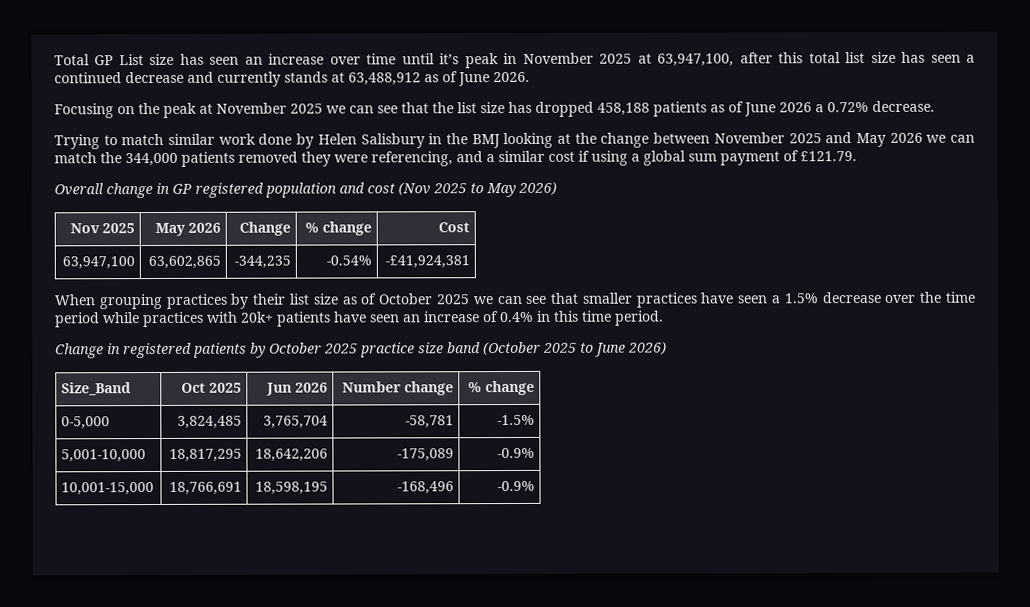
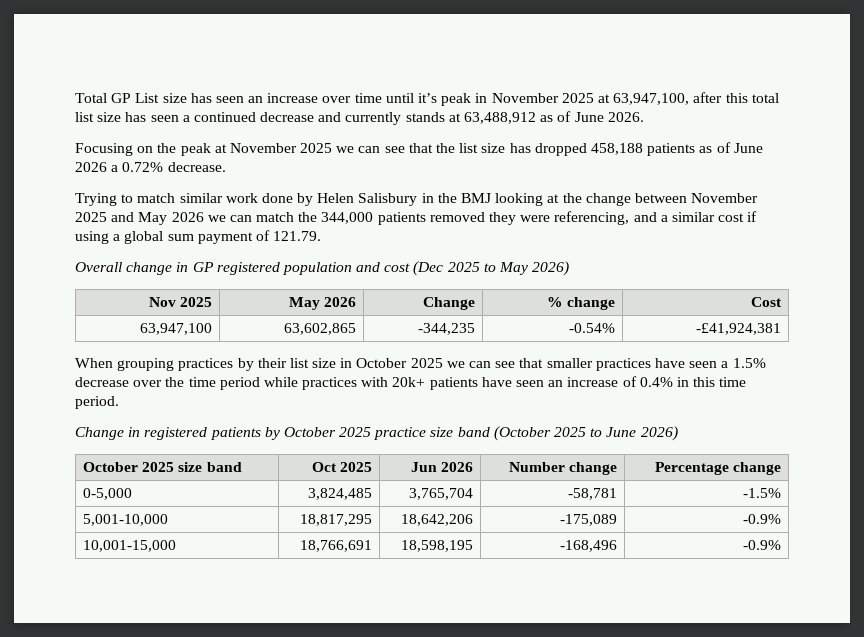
- Trying to match similar work done by Helen Salisbury in the BMJ looking at the change between November 2025 and May 2026 we can match the 344,000 patients removed they were referencing, and a similar cost if using a global sum payment of £121.79.
+ Trying to match similar work done by Helen Salisbury in the BMJ looking at the change between November 2025 and May 2026 we can match the 344,000 patients removed they were referencing, and a similar cost if using a global sum payment of 121.79.
- Overall change in GP registered population and cost (Nov 2025 to May 2026)
+ Overall change in GP registered population and cost (Dec 2025 to May 2026)
- When grouping practices by their list size as of October 2025 we can see that smaller practices have seen a 1.5% decrease over the time period while practices with 20k+ patients have seen an increase of 0.4% in this time period.
+ When grouping practices by their list size in October 2025 we can see that smaller practices have seen a 1.5% decrease over the time period while practices with 20k+ patients have seen an increase of 0.4% in this time period.
- Size_Band | Oct 2025 | Jun 2026 | Number change | % change
+ October 2025 size band | Oct 2025 | Jun 2026 | Number change | Percentage change

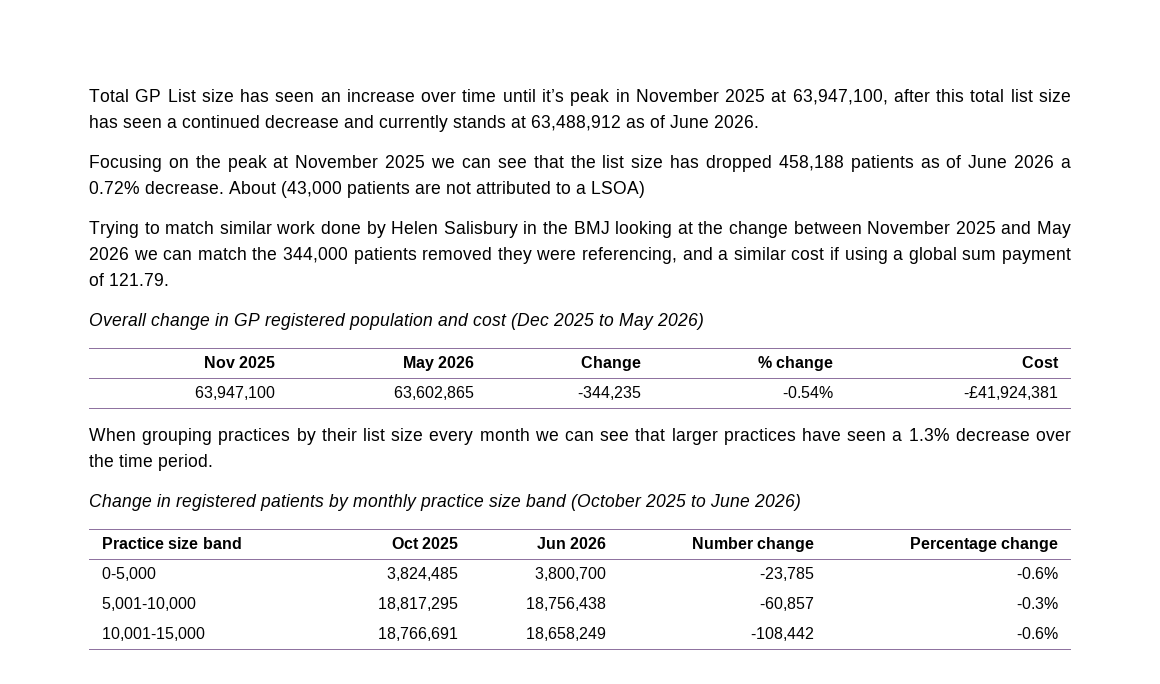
+ About (43,000 patients are not attributed to a LSOA)
- When grouping practices by their list size in October 2025 we can see that smaller practices have seen a 1.5% decrease over the time period while practices with 20k+ patients have seen an increase of 0.4% in this time period.
+ When grouping practices by their list size every month we can see that larger practices have seen a 1.3% decrease over the time period.
- Change in registered patients by October 2025 practice size band (October 2025 to June 2026)
+ Change in registered patients by monthly practice size band (October 2025 to June 2026)
- October 2025 size band | Oct 2025 | Jun 2026 | Number change | Percentage change
+ Practice size band | Oct 2025 | Jun 2026 | Number change | Percentage change
- 0-5,000 | 3,824,485 | 3,765,704 | -58,781 | -1.5%
+ 0-5,000 | 3,824,485 | 3,800,700 | -23,785 | -0.6%
- 5,001-10,000 | 18,817,295 | 18,642,206 | -175,089 | -0.9%
+ 5,001-10,000 | 18,817,295 | 18,756,438 | -60,857 | -0.3%
- 10,001-15,000 | 18,766,691 | 18,598,195 | -168,496 | -0.9%
+ 10,001-15,000 | 18,766,691 | 18,658,249 | -108,442 | -0.6%

